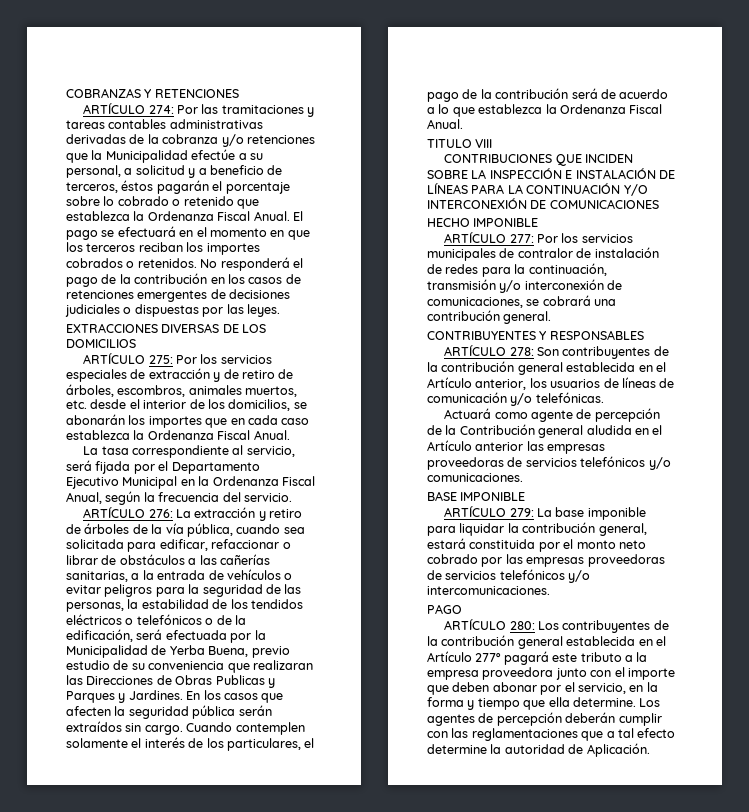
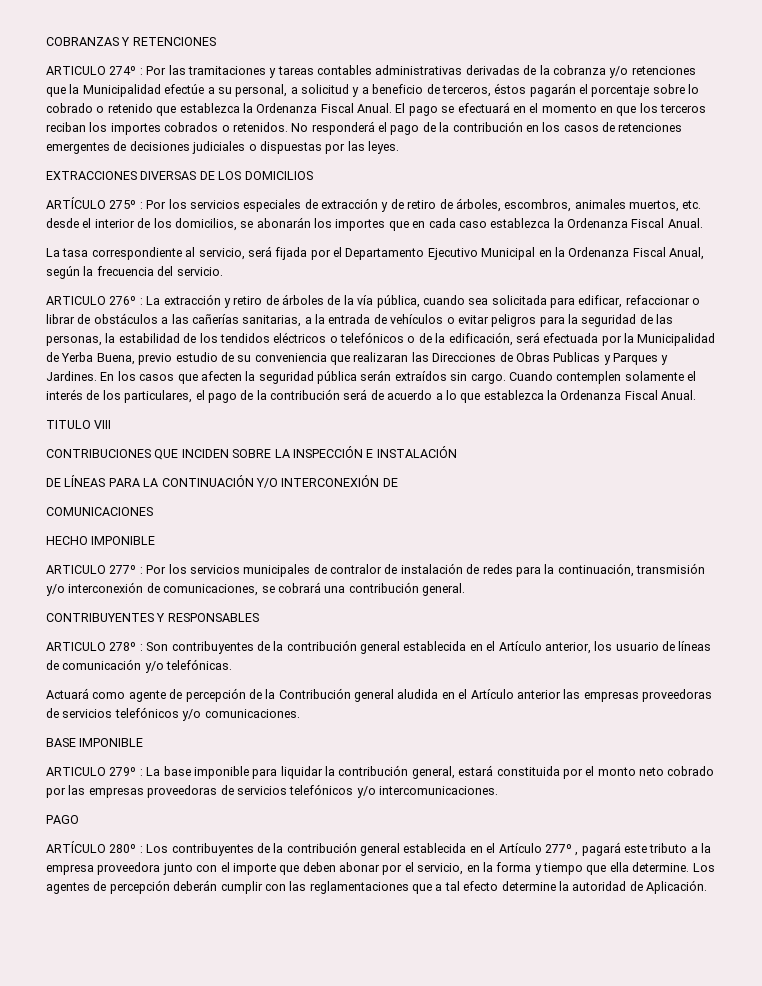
- ARTÍCULO 274: Por las tramitaciones y tareas contables administrativas derivadas de la cobranza y/o retenciones que la Municipalidad efectúe a su personal, a solicitud y a beneficio de terceros, éstos pagarán el porcentaje sobre lo cobrado o retenido que establezca la Ordenanza Fiscal Anual.
+ ARTICULO 274º : Por las tramitaciones y tareas contables administrativas derivadas de la cobranza y/o retenciones que la Municipalidad efectúe a su personal, a solicitud y a beneficio de terceros, éstos pagarán el porcentaje sobre lo cobrado o retenido que establezca la Ordenanza Fiscal Anual.
- ARTÍCULO 275: Por los servicios especiales de extracción y de retiro de árboles, escombros, animales muertos, etc. desde el interior de los domicilios, se abonarán los importes que en cada caso establezca la Ordenanza Fiscal Anual.
+ ARTÍCULO 275º : Por los servicios especiales de extracción y de retiro de árboles, escombros, animales muertos, etc. desde el interior de los domicilios, se abonarán los importes que en cada caso establezca la Ordenanza Fiscal Anual.
- ARTÍCULO 276:
+ ARTICULO 276º :
- CONTRIBUCIONES QUE INCIDEN SOBRE LA INSPECCIÓN E INSTALACIÓN DE LÍNEAS PARA LA CONTINUACIÓN Y/O INTERCONEXIÓN DE COMUNICACIONES
+ CONTRIBUCIONES QUE INCIDEN SOBRE LA INSPECCIÓN E INSTALACIÓN
+ DE LÍNEAS PARA LA CONTINUACIÓN Y/O INTERCONEXIÓN DE
+ COMUNICACIONES
- ARTÍCULO 277: Por los servicios municipales de contralor de instalación de redes para la continuación, transmisión y/o interconexión de comunicaciones, se cobrará una contribución general.
+ ARTICULO 277º : Por los servicios municipales de contralor de instalación de redes para la continuación, transmisión y/o interconexión de comunicaciones, se cobrará una contribución general.
- ARTÍCULO 278: Son contribuyentes de la contribución general establecida en el Artículo anterior, los usuarios de líneas de comunicación y/o telefónicas.
+ ARTICULO 278º : Son contribuyentes de la contribución general establecida en el Artículo anterior, los usuario de líneas de comunicación y/o telefónicas.
- ARTÍCULO 279: La base imponible para liquidar la contribución general, estará constituida por el monto neto cobrado por las empresas proveedoras de servicios telefónicos y/o intercomunicaciones.
+ ARTICULO 279º : La base imponible para liquidar la contribución general, estará constituida por el monto neto cobrado por las empresas proveedoras de servicios telefónicos y/o intercomunicaciones.
- ARTÍCULO 280: Los contribuyentes de la contribución general establecida en el Artículo 277º pagará este tributo a la empresa proveedora junto con el importe que deben abonar por el servicio, en la forma y tiempo que ella determine.
+ ARTÍCULO 280º : Los contribuyentes de la contribución general establecida en el Artículo 277º , pagará este tributo a la empresa proveedora junto con el importe que deben abonar por el servicio, en la forma y tiempo que ella determine.

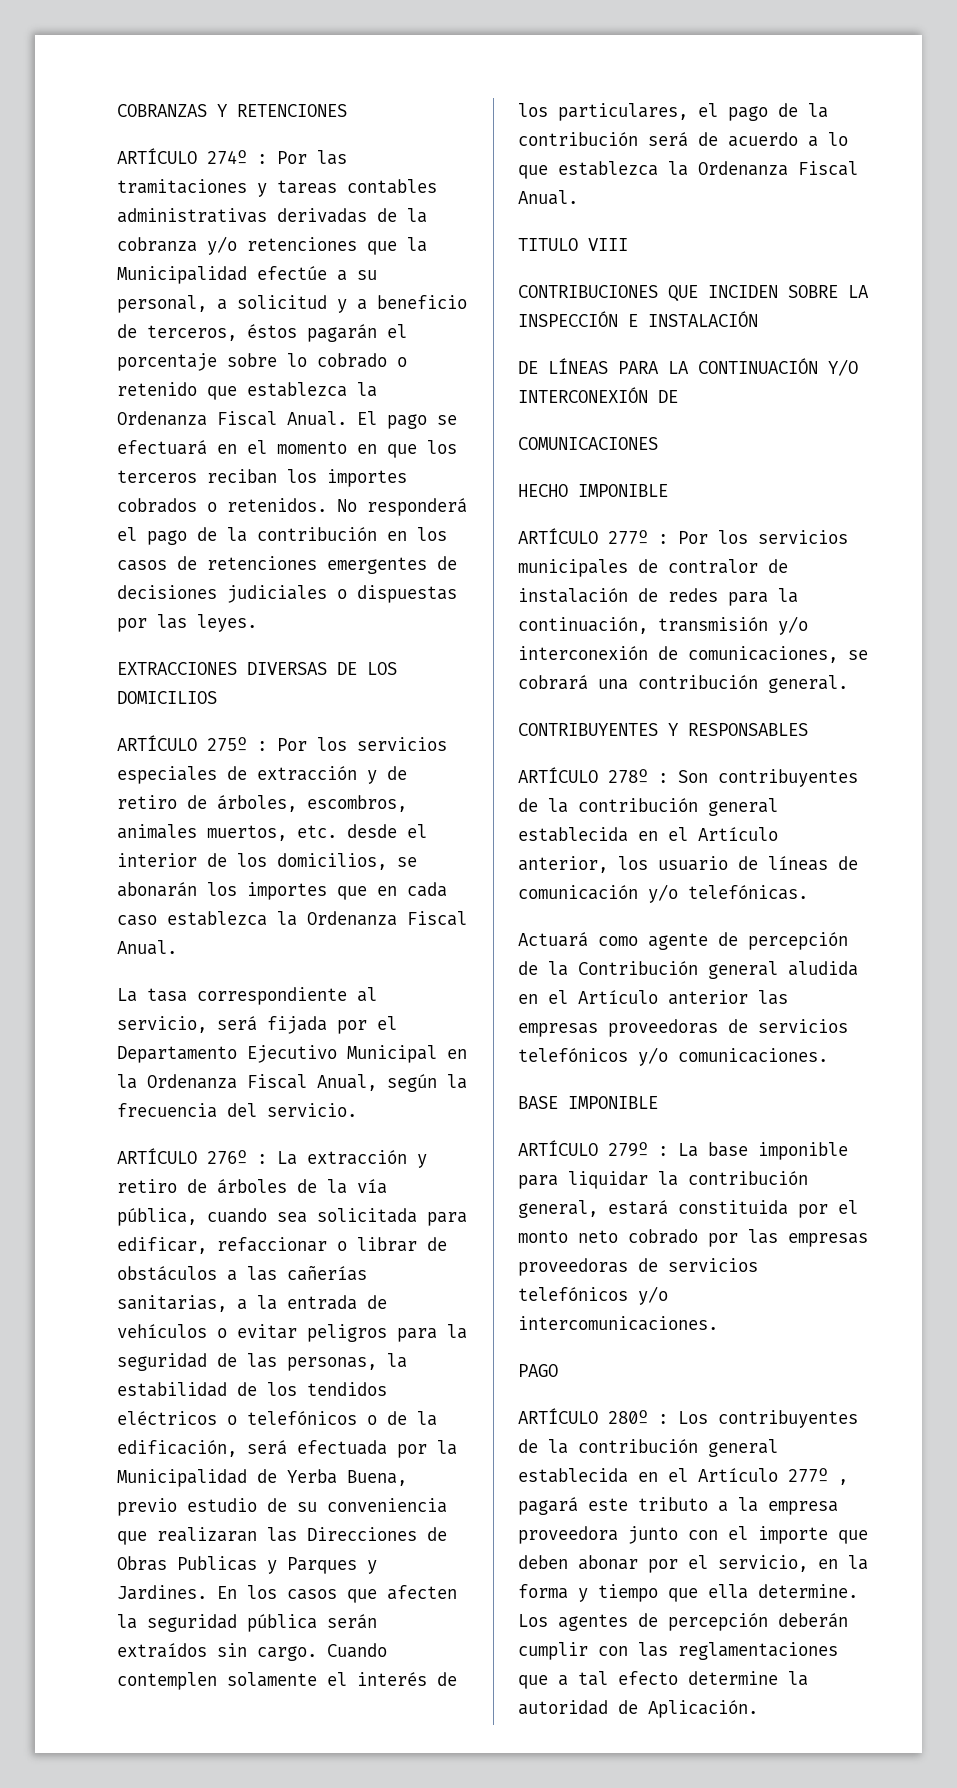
- ARTICULO 274º : Por las tramitaciones y tareas contables administrativas derivadas de la cobranza y/o retenciones que la Municipalidad efectúe a su personal, a solicitud y a beneficio de terceros, éstos pagarán el porcentaje sobre lo cobrado o retenido que establezca la Ordenanza Fiscal Anual.
+ ARTÍCULO 274º : Por las tramitaciones y tareas contables administrativas derivadas de la cobranza y/o retenciones que la Municipalidad efectúe a su personal, a solicitud y a beneficio de terceros, éstos pagarán el porcentaje sobre lo cobrado o retenido que establezca la Ordenanza Fiscal Anual.
- ARTICULO 276º :
+ ARTÍCULO 276º :
- ARTICULO 277º : Por los servicios municipales de contralor de instalación de redes para la continuación, transmisión y/o interconexión de comunicaciones, se cobrará una contribución general.
+ ARTÍCULO 277º : Por los servicios municipales de contralor de instalación de redes para la continuación, transmisión y/o interconexión de comunicaciones, se cobrará una contribución general.
- ARTICULO 278º : Son contribuyentes de la contribución general establecida en el Artículo anterior, los usuario de líneas de comunicación y/o telefónicas.
+ ARTÍCULO 278º : Son contribuyentes de la contribución general establecida en el Artículo anterior, los usuario de líneas de comunicación y/o telefónicas.
- ARTICULO 279º : La base imponible para liquidar la contribución general, estará constituida por el monto neto cobrado por las empresas proveedoras de servicios telefónicos y/o intercomunicaciones.
+ ARTÍCULO 279º : La base imponible para liquidar la contribución general, estará constituida por el monto neto cobrado por las empresas proveedoras de servicios telefónicos y/o intercomunicaciones.

